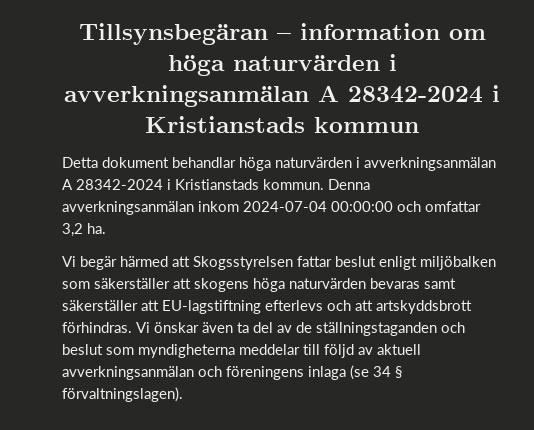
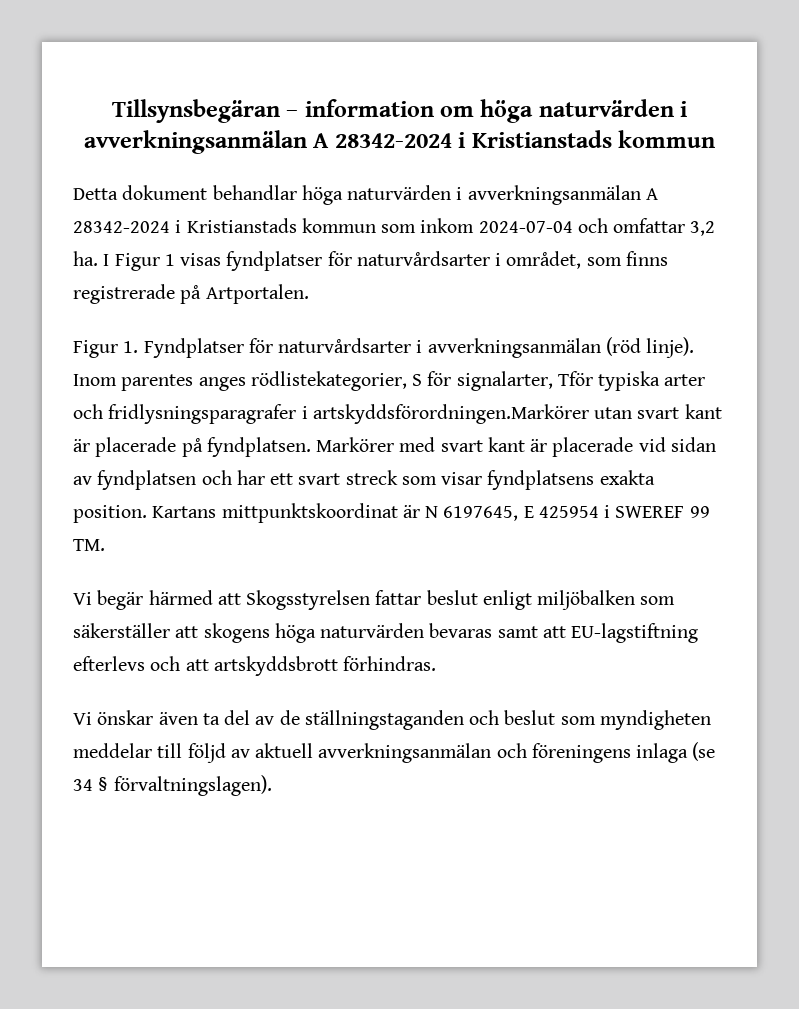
- Detta dokument behandlar höga naturvärden i avverkningsanmälan A 28342-2024 i Kristianstads kommun. Denna avverkningsanmälan inkom 2024-07-04 00:00:00 och omfattar 3,2 ha.
+ Detta dokument behandlar höga naturvärden i avverkningsanmälan A 28342-2024 i Kristianstads kommun som inkom 2024-07-04 och omfattar 3,2 ha. I Figur 1 visas fyndplatser för naturvårdsarter i området, som finns registrerade på Artportalen.
+ Figur 1. Fyndplatser för naturvårdsarter i avverkningsanmälan (röd linje). Inom parentes anges rödlistekategorier, S för signalarter, Tför typiska arter och fridlysningsparagrafer i artskyddsförordningen.Markörer utan svart kant är placerade på fyndplatsen. Markörer med svart kant är placerade vid sidan av fyndplatsen och har ett svart streck som visar fyndplatsens exakta position. Kartans mittpunktskoordinat är N 6197645, E 425954 i SWEREF 99 TM.
- Vi begär härmed att Skogsstyrelsen fattar beslut enligt miljöbalken som säkerställer att skogens höga naturvärden bevaras samt säkerställer att EU-lagstiftning efterlevs och att artskyddsbrott förhindras. Vi önskar även ta del av de ställningstaganden och beslut som myndigheterna meddelar till följd av aktuell avverkningsanmälan och föreningens inlaga (se 34 § förvaltningslagen).
+ Vi begär härmed att Skogsstyrelsen fattar beslut enligt miljöbalken som säkerställer att skogens höga naturvärden bevaras samt att EU-lagstiftning efterlevs och att artskyddsbrott förhindras.
+ Vi önskar även ta del av de ställningstaganden och beslut som myndigheten meddelar till följd av aktuell avverkningsanmälan och föreningens inlaga (se 34 § förvaltningslagen).

